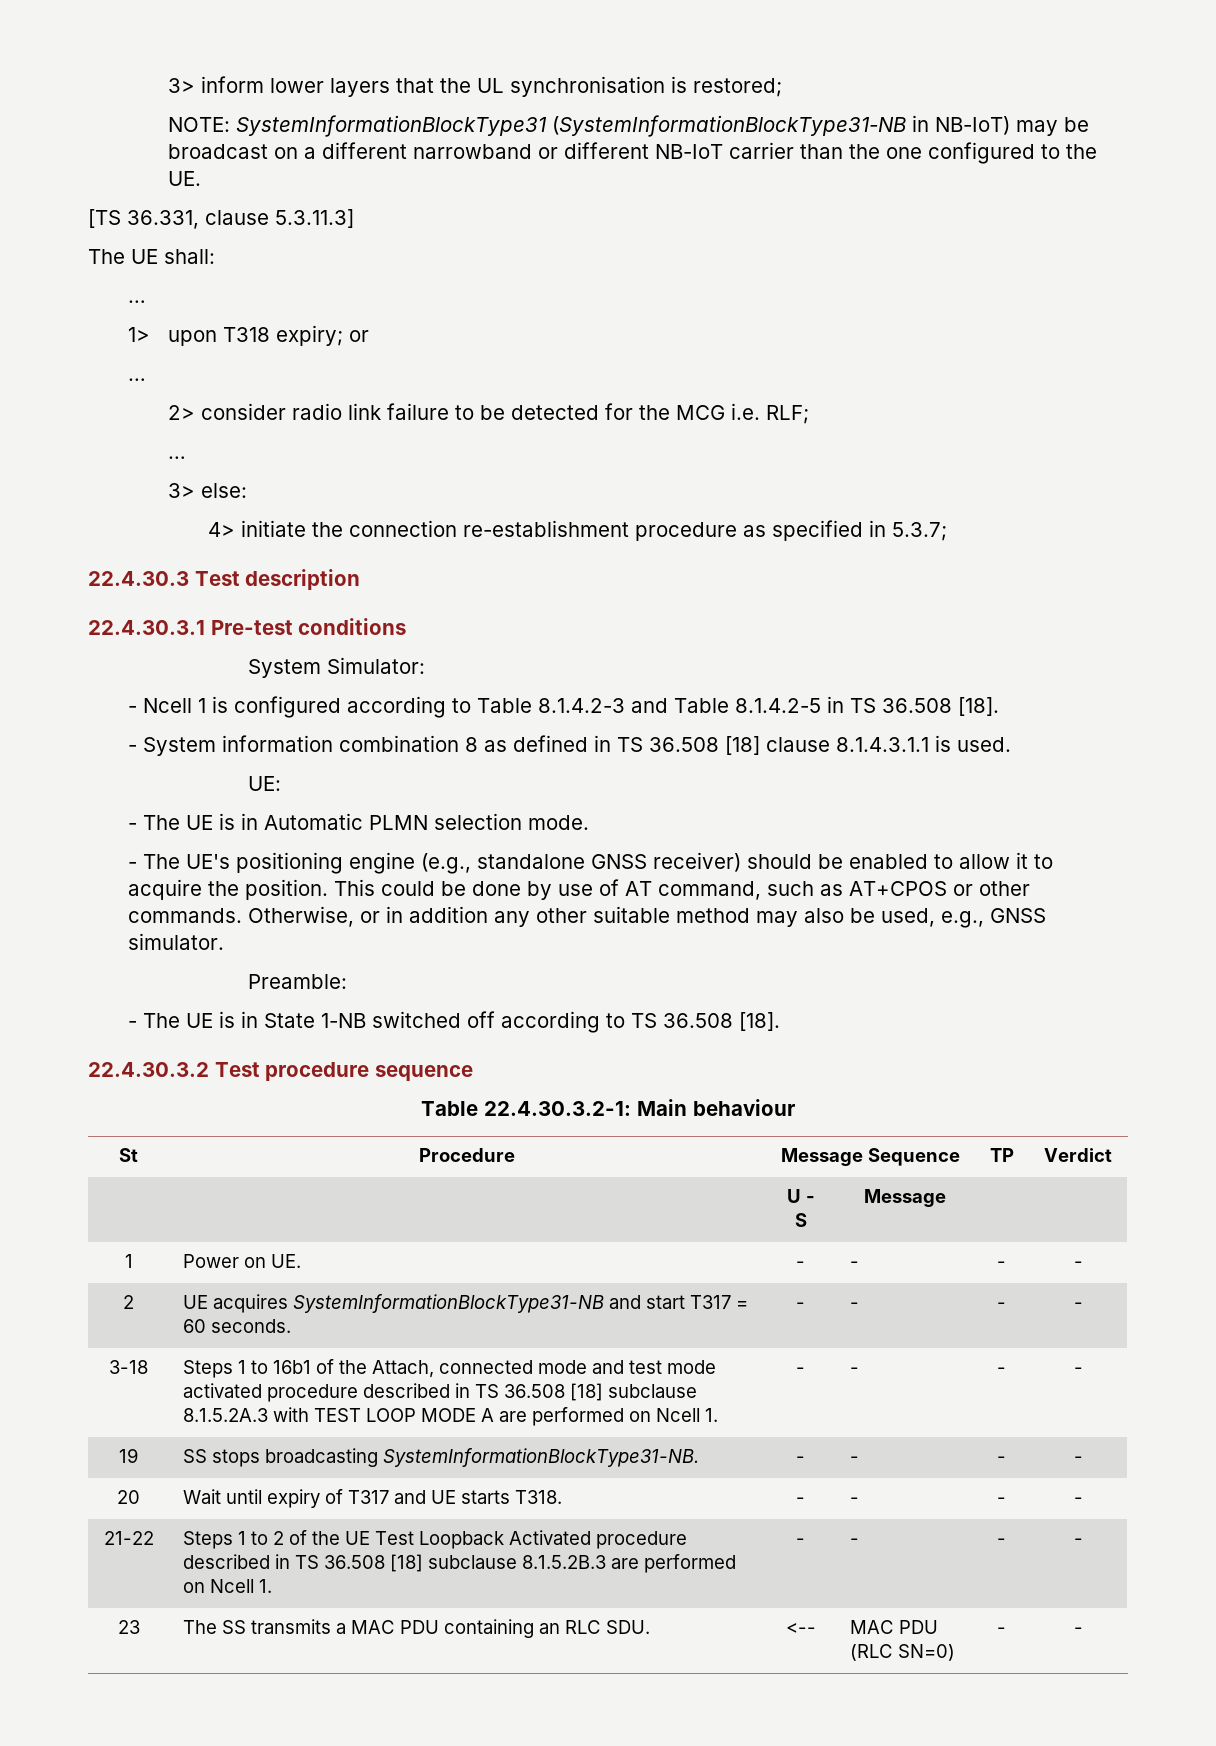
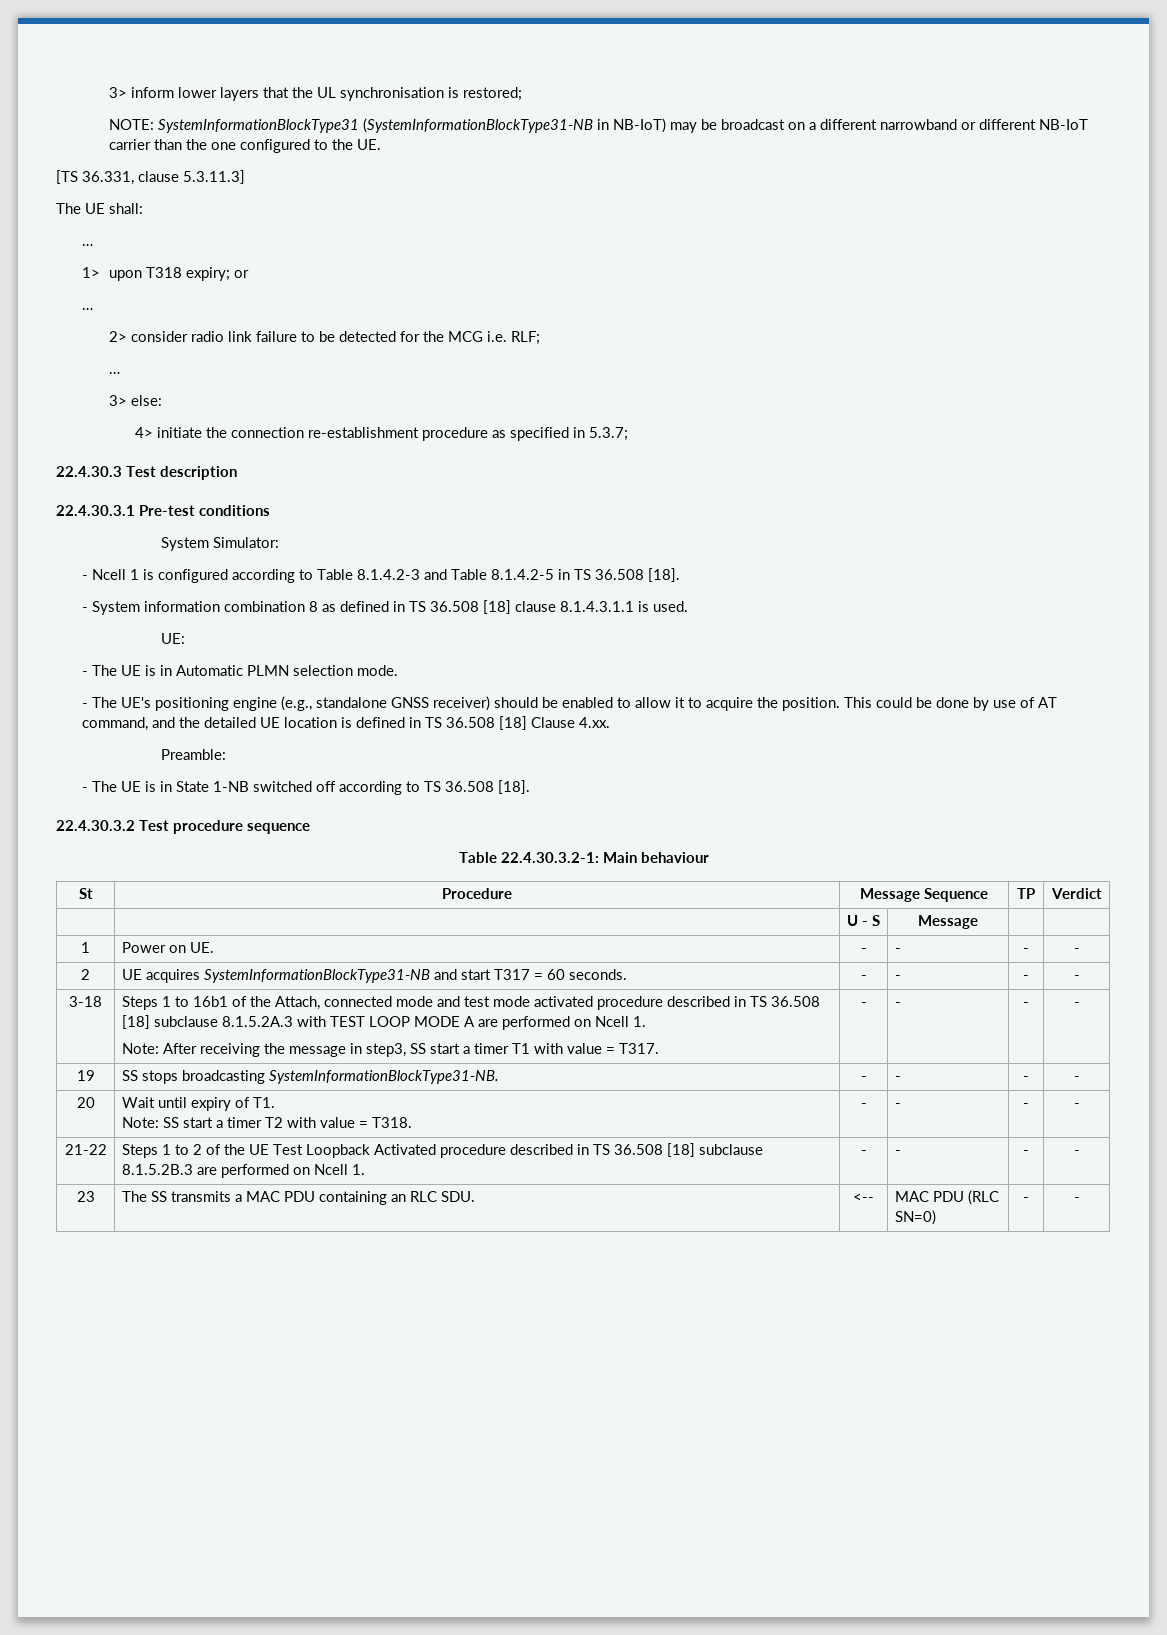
- This could be done by use of AT command, such as AT+CPOS or other commands. Otherwise, or in addition any other suitable method may also be used, e.g., GNSS simulator.
+ This could be done by use of AT command, and the detailed UE location is defined in TS 36.508 [18] Clause 4.xx.
+ Note: After receiving the message in step3, SS start a timer T1 with value = T317.
- 20 | Wait until expiry of T317 and UE starts T318. | - | - | - | -
+ 20 | Wait until expiry of T1.
+ Note: SS start a timer T2 with value = T318. | - | - | - | -

